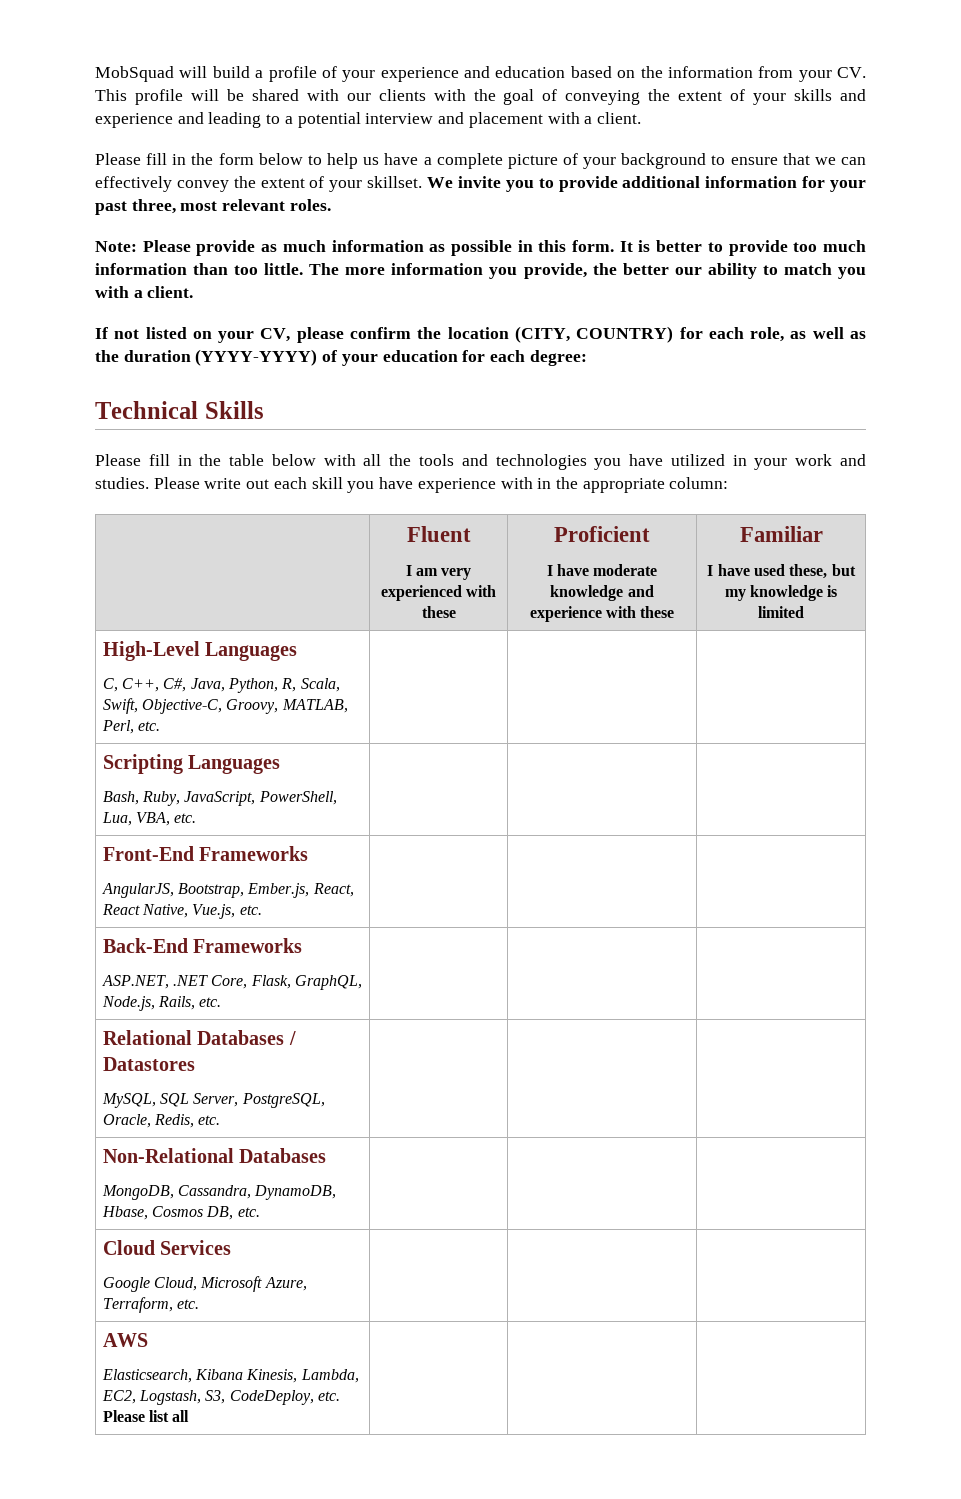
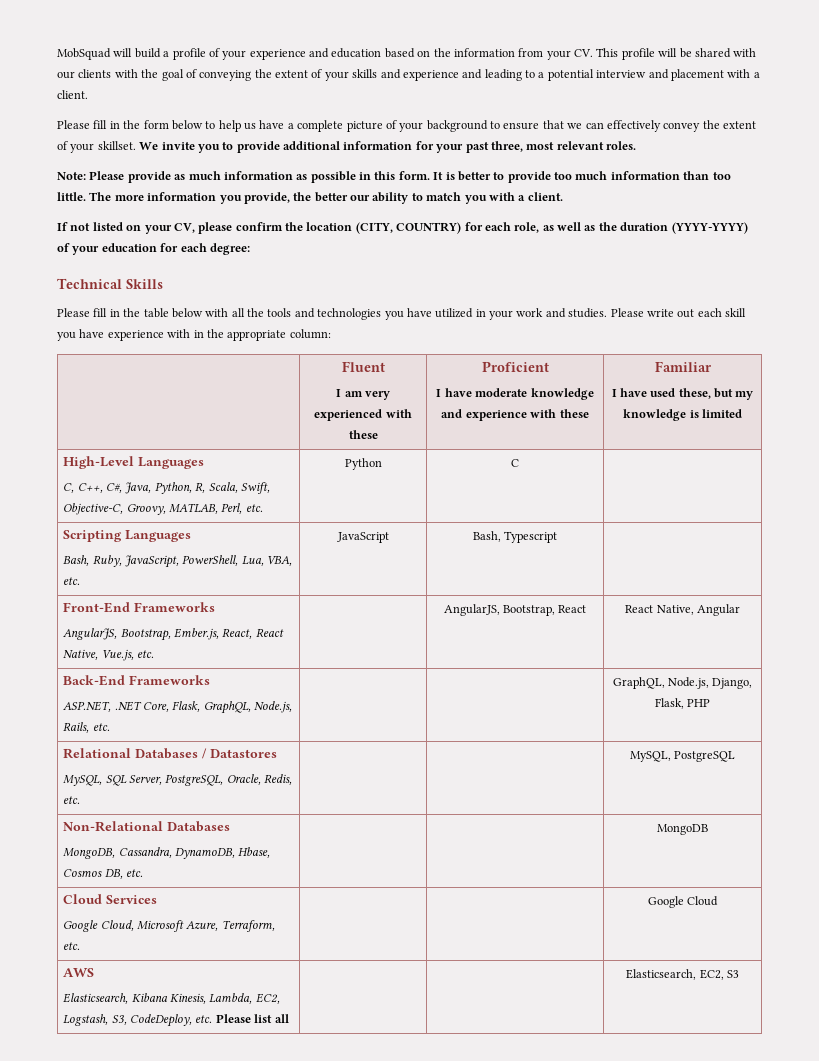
  High-Level Languages
- C, C++, C#, Java, Python, R, Scala, Swift, Objective-C, Groovy, MATLAB, Perl, etc. | | |
+ C, C++, C#, Java, Python, R, Scala, Swift, Objective-C, Groovy, MATLAB, Perl, etc. | Python | C |
  Scripting Languages
- Bash, Ruby, JavaScript, PowerShell, Lua, VBA, etc. | | |
+ Bash, Ruby, JavaScript, PowerShell, Lua, VBA, etc. | JavaScript | Bash, Typescript |
  Front-End Frameworks
- AngularJS, Bootstrap, Ember.js, React, React Native, Vue.js, etc. | | |
+ AngularJS, Bootstrap, Ember.js, React, React Native, Vue.js, etc. | | AngularJS, Bootstrap, React | React Native, Angular
  Back-End Frameworks
- ASP.NET, .NET Core, Flask, GraphQL, Node.js, Rails, etc. | | |
+ ASP.NET, .NET Core, Flask, GraphQL, Node.js, Rails, etc. | | | GraphQL, Node.js, Django, Flask, PHP
  Relational Databases / Datastores
- MySQL, SQL Server, PostgreSQL, Oracle, Redis, etc. | | |
+ MySQL, SQL Server, PostgreSQL, Oracle, Redis, etc. | | | MySQL, PostgreSQL
  Non-Relational Databases
- MongoDB, Cassandra, DynamoDB, Hbase, Cosmos DB, etc. | | |
+ MongoDB, Cassandra, DynamoDB, Hbase, Cosmos DB, etc. | | | MongoDB
  Cloud Services
- Google Cloud, Microsoft Azure, Terraform, etc. | | |
+ Google Cloud, Microsoft Azure, Terraform, etc. | | | Google Cloud
  AWS
- Elasticsearch, Kibana Kinesis, Lambda, EC2, Logstash, S3, CodeDeploy, etc. Please list all | | |
+ Elasticsearch, Kibana Kinesis, Lambda, EC2, Logstash, S3, CodeDeploy, etc. Please list all | | | Elasticsearch, EC2, S3

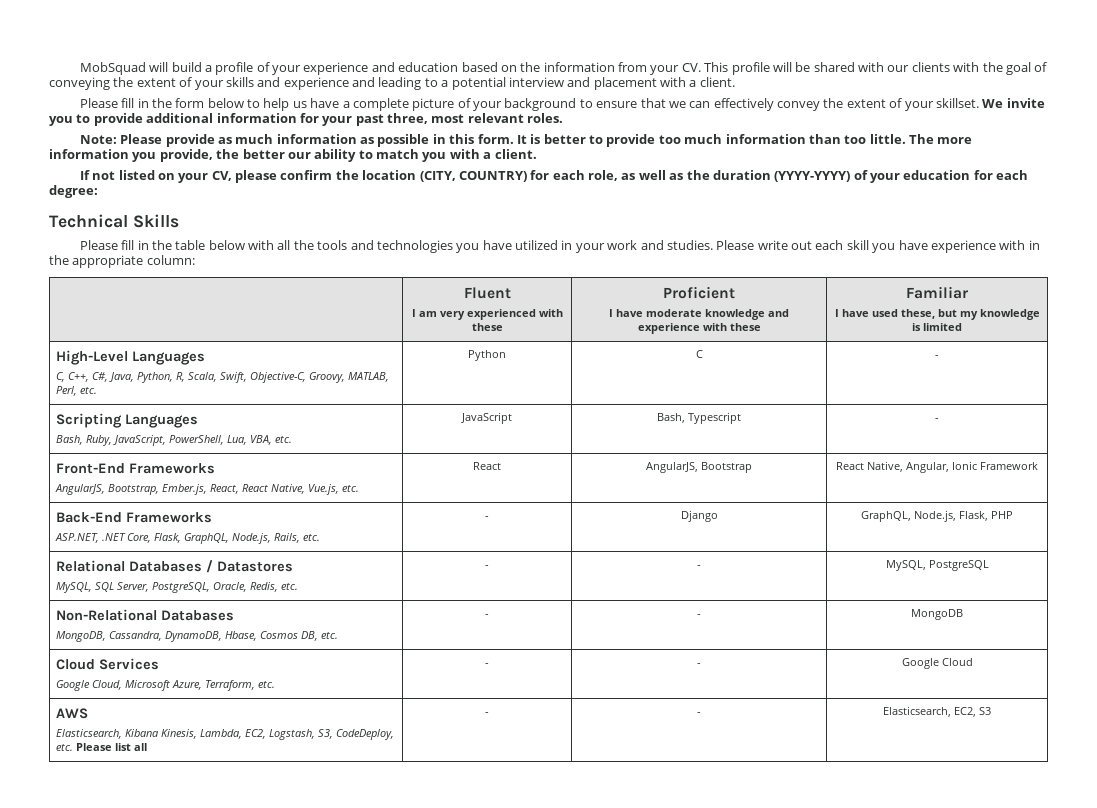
  High-Level Languages
- C, C++, C#, Java, Python, R, Scala, Swift, Objective-C, Groovy, MATLAB, Perl, etc. | Python | C |
+ C, C++, C#, Java, Python, R, Scala, Swift, Objective-C, Groovy, MATLAB, Perl, etc. | Python | C | -
  Scripting Languages
- Bash, Ruby, JavaScript, PowerShell, Lua, VBA, etc. | JavaScript | Bash, Typescript |
+ Bash, Ruby, JavaScript, PowerShell, Lua, VBA, etc. | JavaScript | Bash, Typescript | -
  Front-End Frameworks
- AngularJS, Bootstrap, Ember.js, React, React Native, Vue.js, etc. | | AngularJS, Bootstrap, React | React Native, Angular
+ AngularJS, Bootstrap, Ember.js, React, React Native, Vue.js, etc. | React | AngularJS, Bootstrap | React Native, Angular, Ionic Framework
  Back-End Frameworks
- ASP.NET, .NET Core, Flask, GraphQL, Node.js, Rails, etc. | | | GraphQL, Node.js, Django, Flask, PHP
+ ASP.NET, .NET Core, Flask, GraphQL, Node.js, Rails, etc. | - | Django | GraphQL, Node.js, Flask, PHP
  Relational Databases / Datastores
- MySQL, SQL Server, PostgreSQL, Oracle, Redis, etc. | | | MySQL, PostgreSQL
+ MySQL, SQL Server, PostgreSQL, Oracle, Redis, etc. | - | - | MySQL, PostgreSQL
  Non-Relational Databases
- MongoDB, Cassandra, DynamoDB, Hbase, Cosmos DB, etc. | | | MongoDB
+ MongoDB, Cassandra, DynamoDB, Hbase, Cosmos DB, etc. | - | - | MongoDB
  Cloud Services
- Google Cloud, Microsoft Azure, Terraform, etc. | | | Google Cloud
+ Google Cloud, Microsoft Azure, Terraform, etc. | - | - | Google Cloud
  AWS
- Elasticsearch, Kibana Kinesis, Lambda, EC2, Logstash, S3, CodeDeploy, etc. Please list all | | | Elasticsearch, EC2, S3
+ Elasticsearch, Kibana Kinesis, Lambda, EC2, Logstash, S3, CodeDeploy, etc. Please list all | - | - | Elasticsearch, EC2, S3

